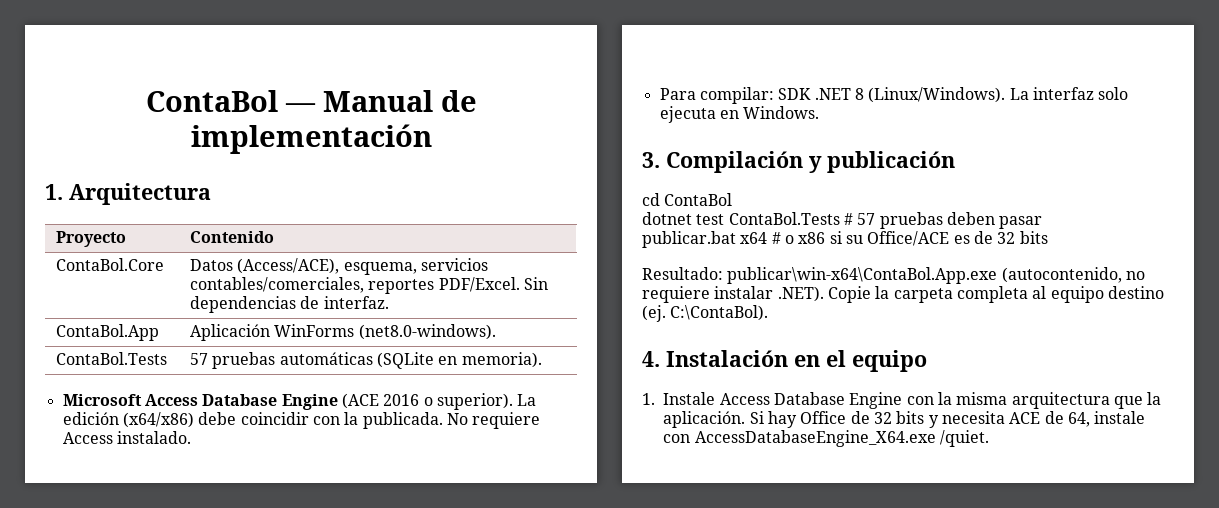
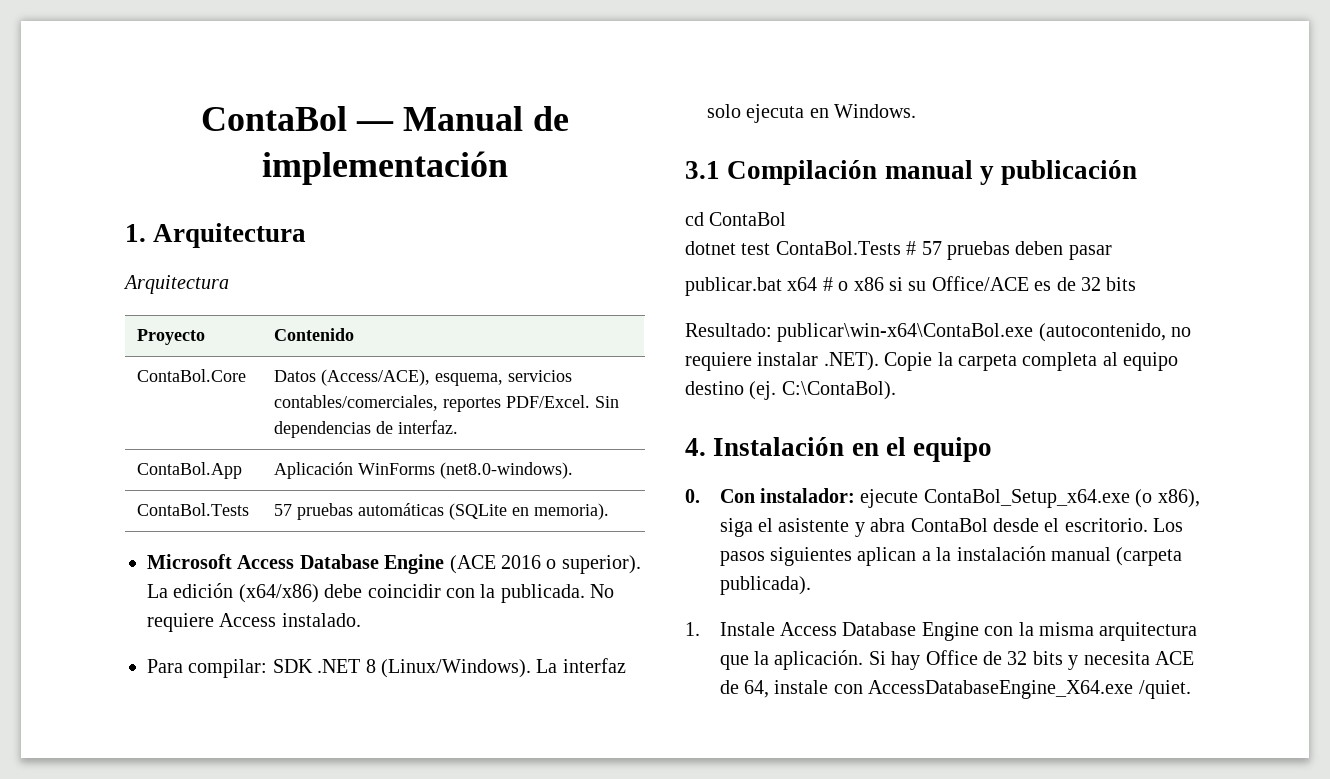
  1. Arquitectura
+ Arquitectura
- 3. Compilación y publicación
+ 3.1 Compilación manual y publicación
- Resultado: publicar\win-x64\ContaBol.App.exe (autocontenido, no requiere instalar .NET). Copie la carpeta completa al equipo destino (ej.
+ Resultado: publicar\win-x64\ContaBol.exe (autocontenido, no requiere instalar .NET). Copie la carpeta completa al equipo destino (ej.
+ 0. Con instalador: ejecute ContaBol_Setup_x64.exe (o x86), siga el asistente y abra ContaBol desde el escritorio. Los pasos siguientes aplican a la instalación manual (carpeta publicada).

